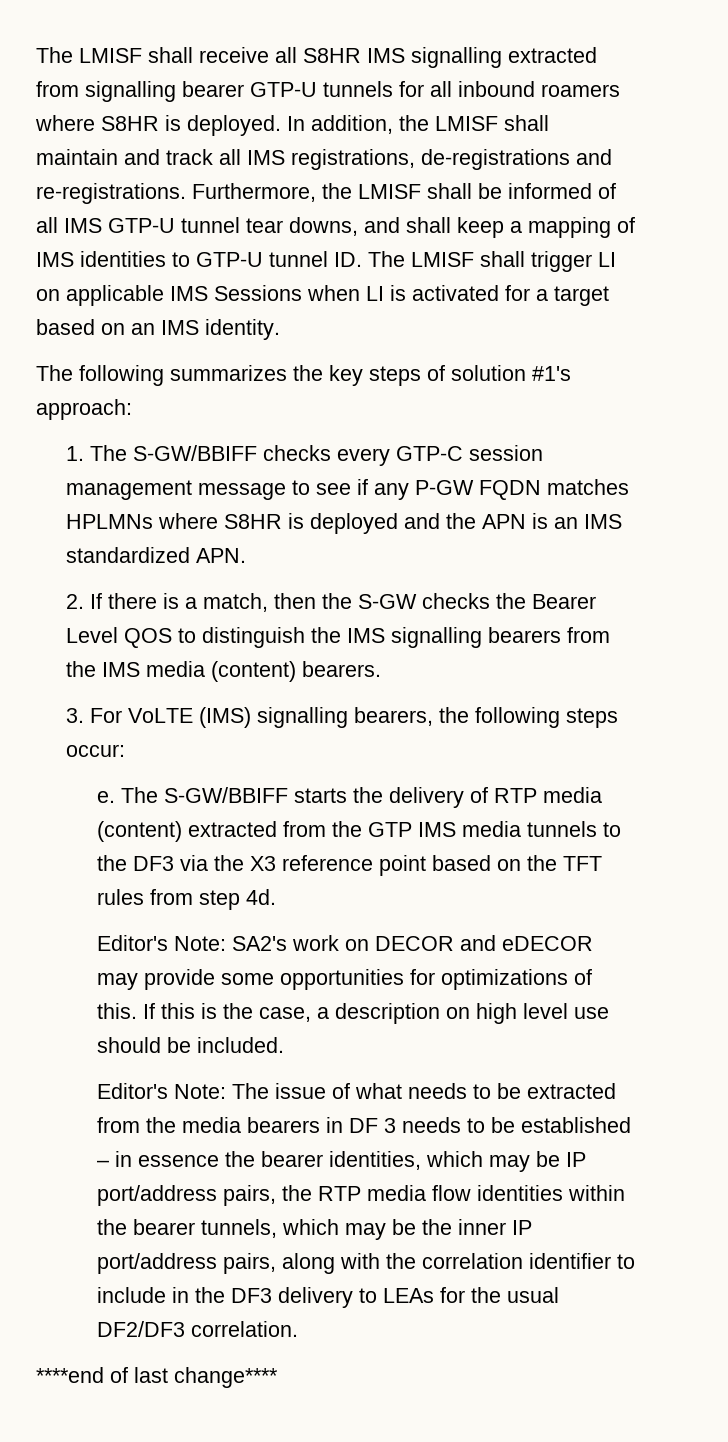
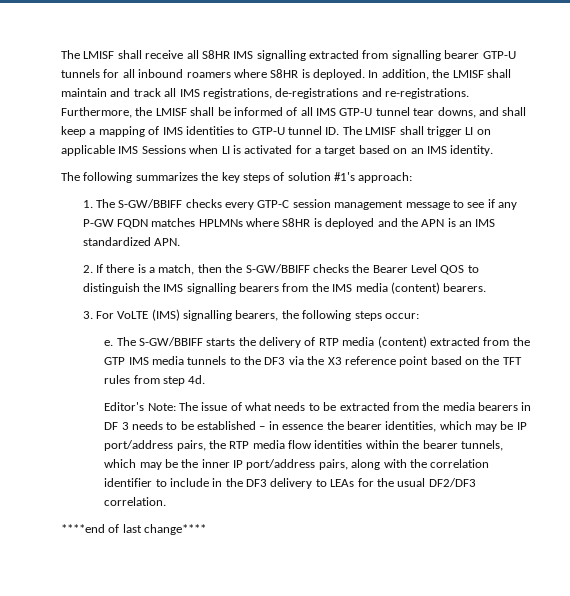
- 2. If there is a match, then the S-GW checks the Bearer Level QOS to distinguish the IMS signalling bearers from the IMS media (content) bearers.
+ 2. If there is a match, then the S-GW/BBIFF checks the Bearer Level QOS to distinguish the IMS signalling bearers from the IMS media (content) bearers.
- Editor's Note: SA2's work on DECOR and eDECOR may provide some opportunities for optimizations of this. If this is the case, a description on high level use should be included.

